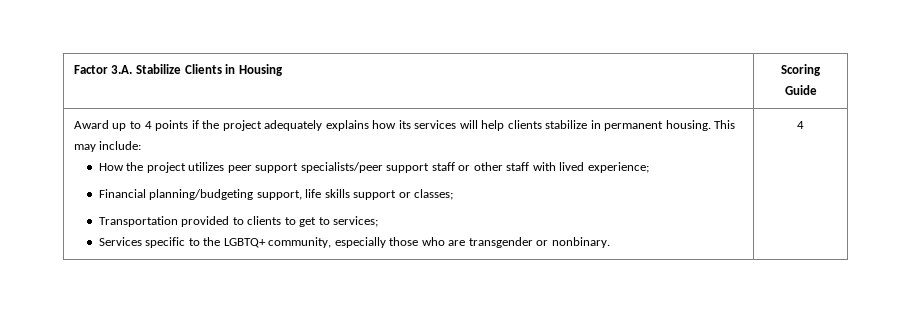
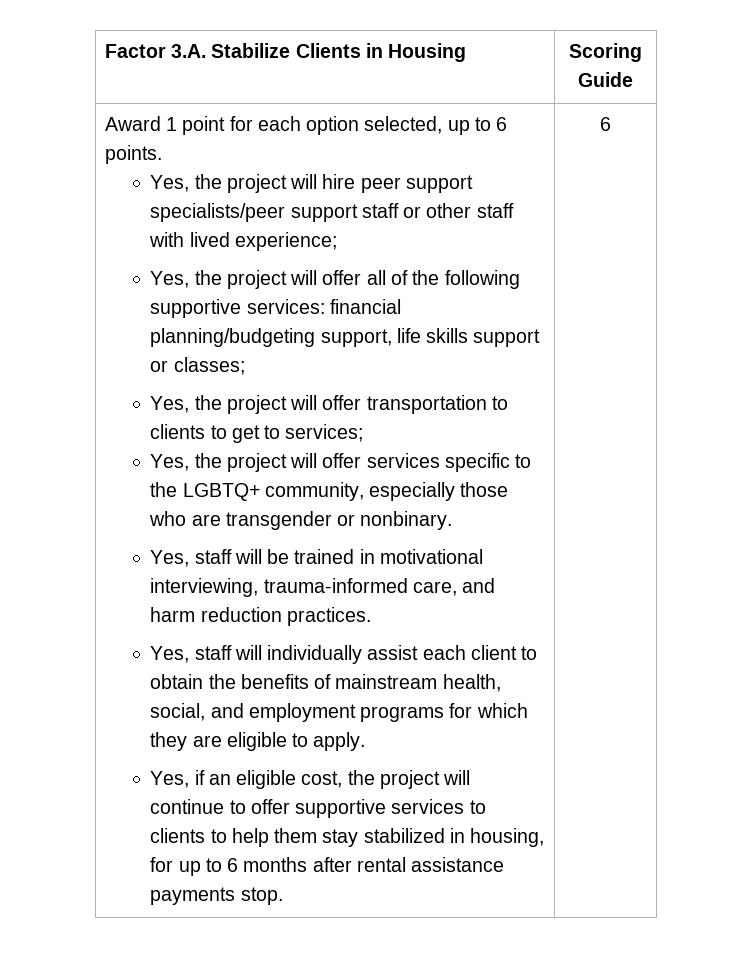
- Award up to 4 points if the project adequately explains how its services will help clients stabilize in permanent housing. This may include:
- How the project utilizes peer support specialists/peer support staff or other staff with lived experience;
+ Award 1 point for each option selected, up to 6 points.
+ Yes, the project will hire peer support specialists/peer support staff or other staff with lived experience;
- Financial planning/budgeting support, life skills support or classes;
+ Yes, the project will offer all of the following supportive services: financial planning/budgeting support, life skills support or classes;
- Transportation provided to clients to get to services;
+ Yes, the project will offer transportation to clients to get to services;
- Services specific to the LGBTQ+ community, especially those who are transgender or nonbinary. | 4
+ Yes, the project will offer services specific to the LGBTQ+ community, especially those who are transgender or nonbinary.
+ Yes, staff will be trained in motivational interviewing, trauma-informed care, and harm reduction practices.
+ Yes, staff will individually assist each client to obtain the benefits of mainstream health, social, and employment programs for which they are eligible to apply.
+ Yes, if an eligible cost, the project will continue to offer supportive services to clients to help them stay stabilized in housing, for up to 6 months after rental assistance payments stop. | 6

